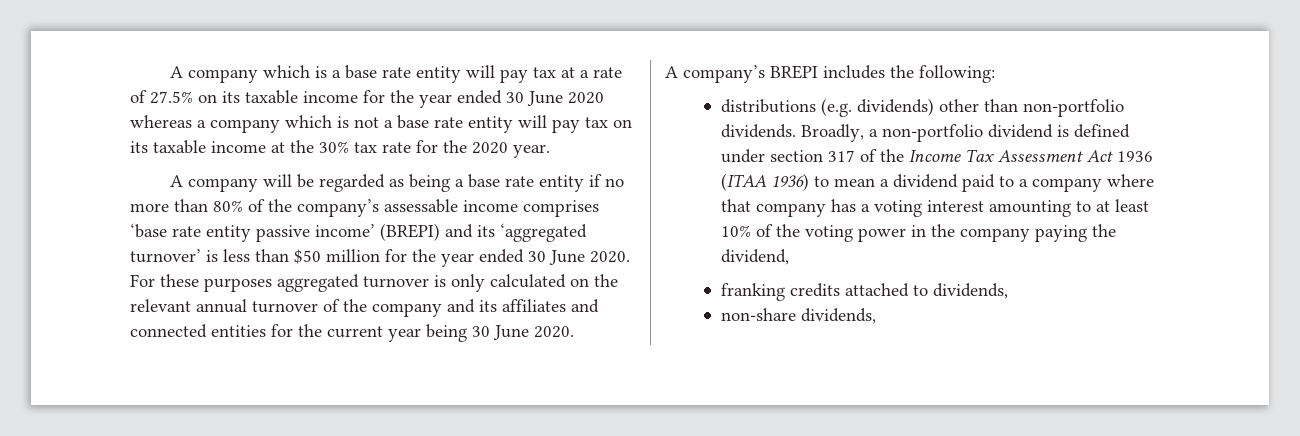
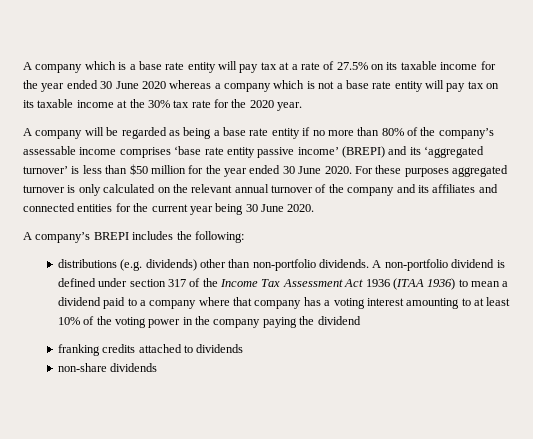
- Broadly, a non-portfolio dividend is defined under section 317 of the Income Tax Assessment Act 1936 (ITAA 1936) to mean a dividend paid to a company where that company has a voting interest amounting to at least 10% of the voting power in the company paying the dividend,
+ A non-portfolio dividend is defined under section 317 of the Income Tax Assessment Act 1936 (ITAA 1936) to mean a dividend paid to a company where that company has a voting interest amounting to at least 10% of the voting power in the company paying the dividend
- franking credits attached to dividends,
+ franking credits attached to dividends
- non-share dividends,
+ non-share dividends

